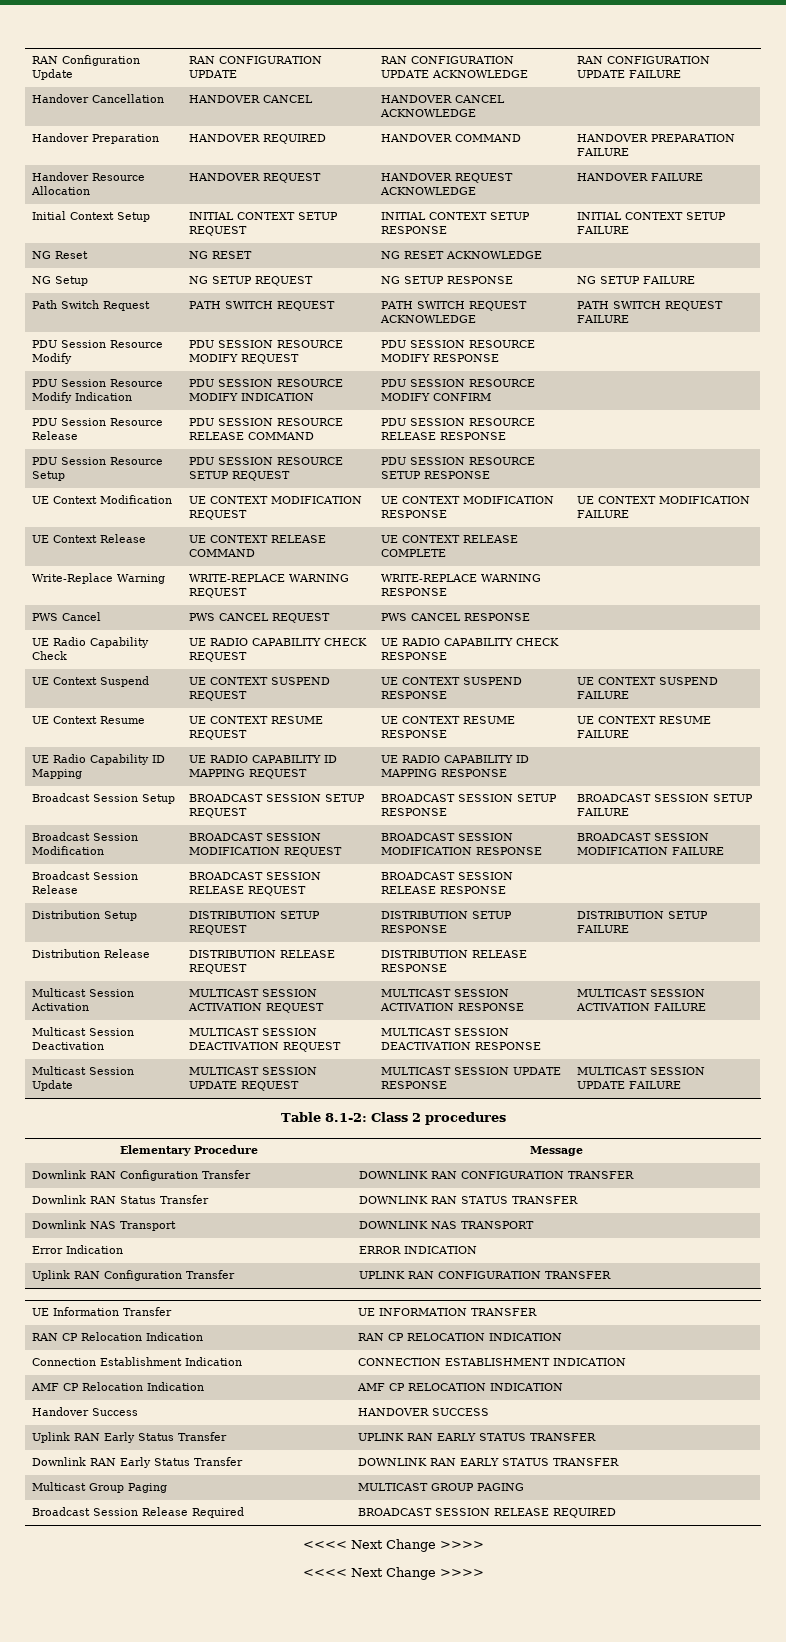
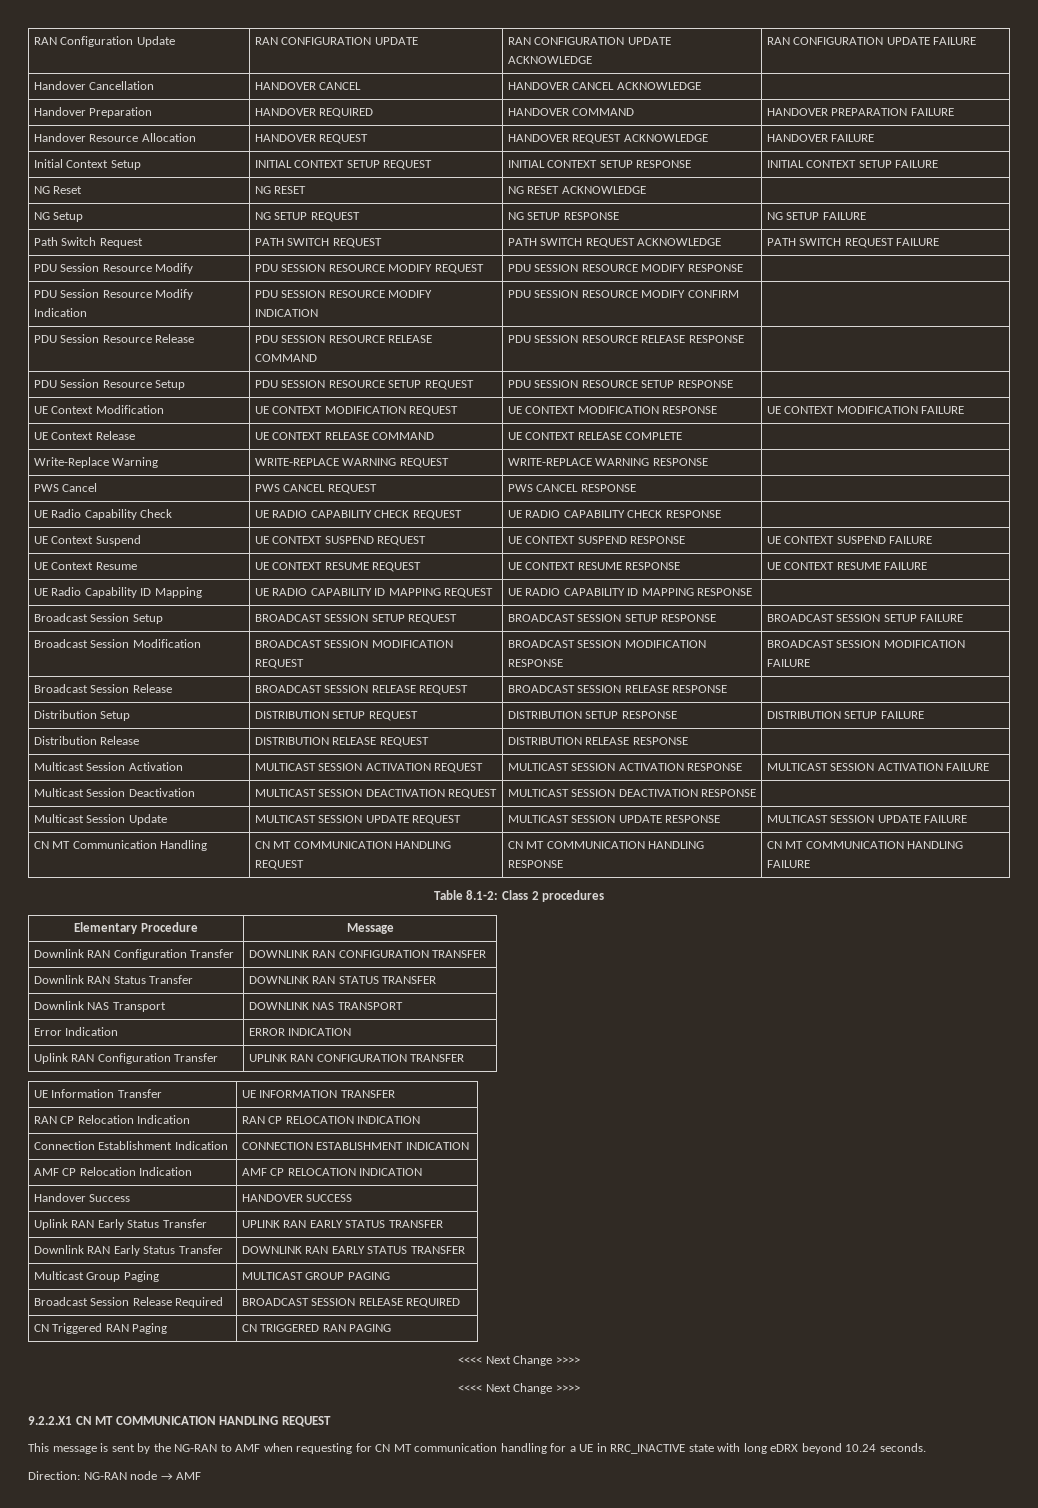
+ CN MT Communication Handling | CN MT COMMUNICATION HANDLING REQUEST | CN MT COMMUNICATION HANDLING RESPONSE | CN MT COMMUNICATION HANDLING FAILURE
+ CN Triggered RAN Paging | CN TRIGGERED RAN PAGING
+ 9.2.2.X1 CN MT COMMUNICATION HANDLING REQUEST
+ This message is sent by the NG-RAN to AMF when requesting for CN MT communication handling for a UE in RRC_INACTIVE state with long eDRX beyond 10.24 seconds.
+ Direction: NG-RAN node → AMF

